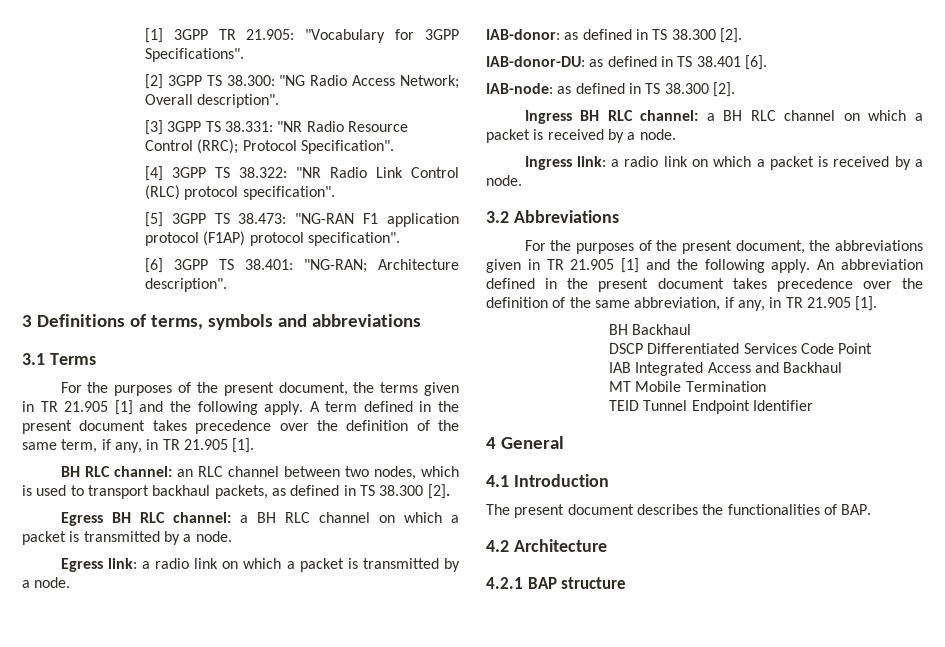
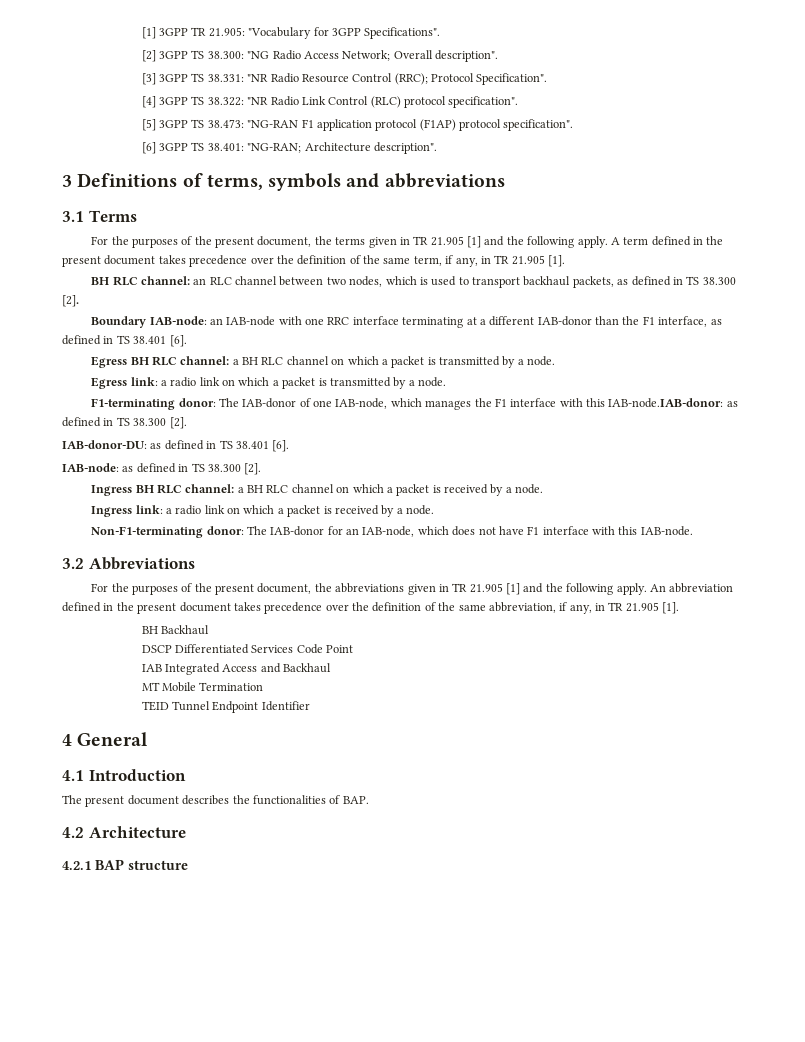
+ Boundary IAB-node: an IAB-node with one RRC interface terminating at a different IAB-donor than the F1 interface, as defined in TS 38.401 [6].
- IAB-donor: as defined in TS 38.300 [2].
+ F1-terminating donor: The IAB-donor of one IAB-node, which manages the F1 interface with this IAB-node.IAB-donor: as defined in TS 38.300 [2].
+ Non-F1-terminating donor: The IAB-donor for an IAB-node, which does not have F1 interface with this IAB-node.

